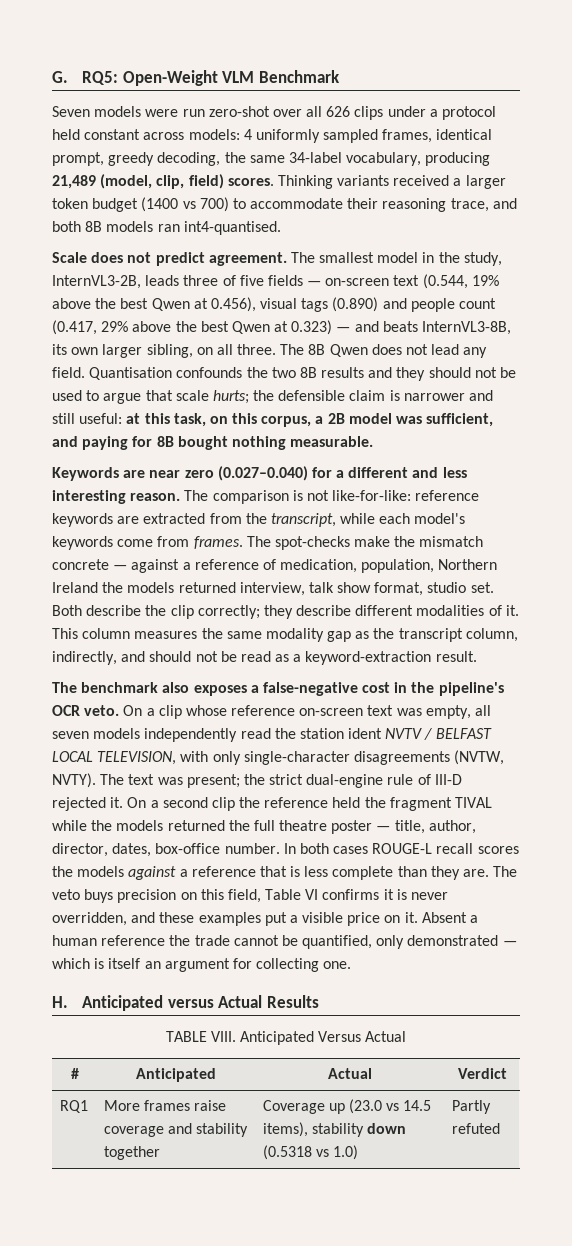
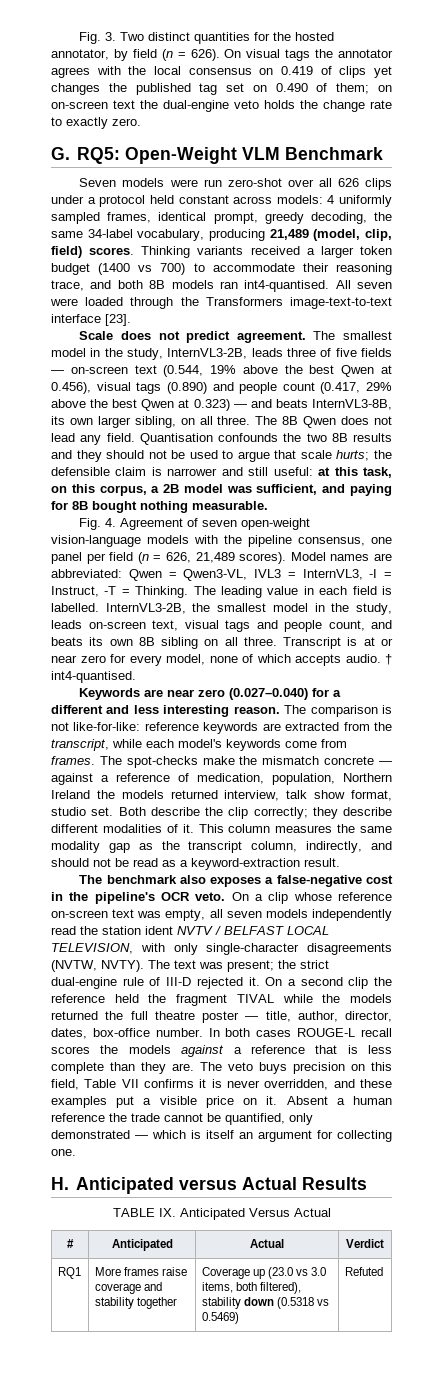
+ Fig. 3. Two distinct quantities for the hosted annotator, by field (n = 626). On visual tags the annotator agrees with the local consensus on 0.419 of clips yet changes the published tag set on 0.490 of them; on on-screen text the dual-engine veto holds the change rate to exactly zero.
+ All seven were loaded through the Transformers image-text-to-text interface [23].
+ Fig. 4. Agreement of seven open-weight vision-language models with the pipeline consensus, one panel per field (n = 626, 21,489 scores). Model names are abbreviated: Qwen = Qwen3-VL, IVL3 = InternVL3, -I = Instruct, -T = Thinking. The leading value in each field is labelled. InternVL3-2B, the smallest model in the study, leads on-screen text, visual tags and people count, and beats its own 8B sibling on all three. Transcript is at or near zero for every model, none of which accepts audio. † int4-quantised.
- The veto buys precision on this field, Table VI confirms it is never overridden, and these examples put a visible price on it.
+ The veto buys precision on this field, Table VII confirms it is never overridden, and these examples put a visible price on it.
- TABLE VIII. Anticipated Versus Actual
+ TABLE IX. Anticipated Versus Actual
- RQ1 | More frames raise coverage and stability together | Coverage up (23.0 vs 14.5 items), stability down (0.5318 vs 1.0) | Partly refuted
+ RQ1 | More frames raise coverage and stability together | Coverage up (23.0 vs 3.0 items, both filtered), stability down (0.5318 vs 0.5469) | Refuted

